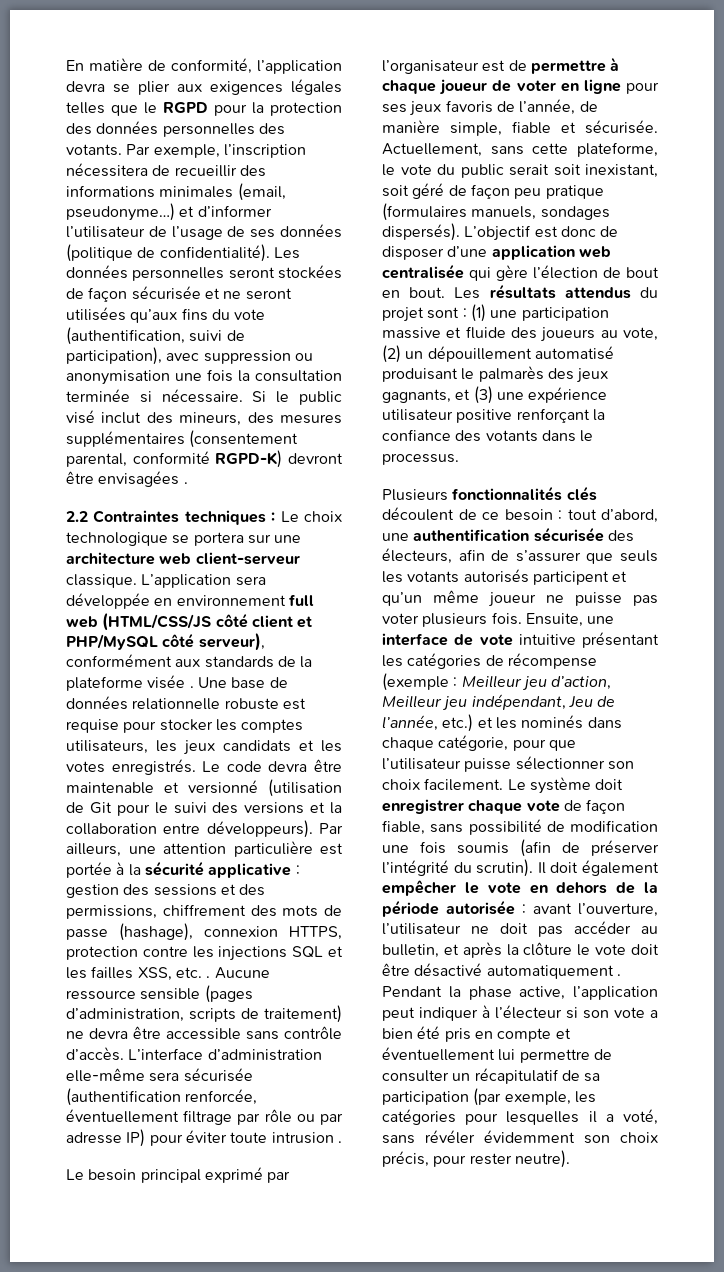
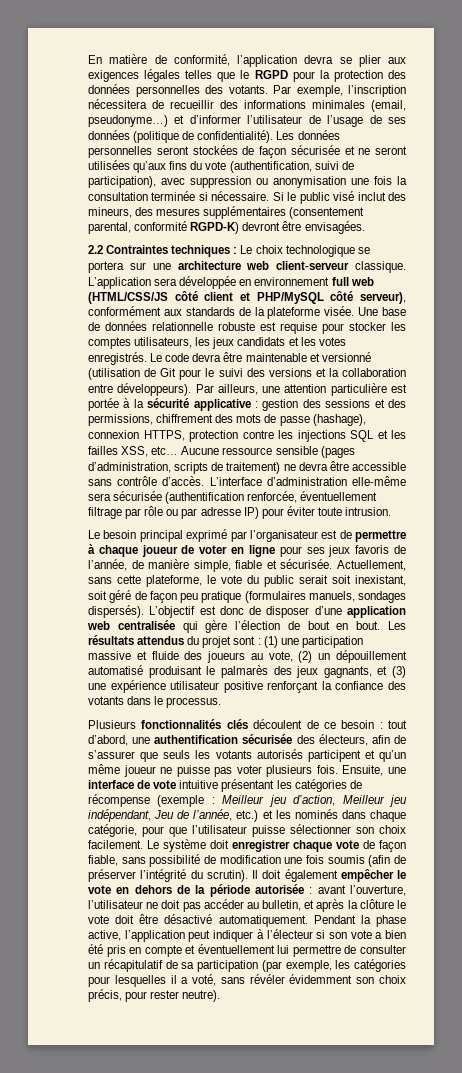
- Si le public visé inclut des mineurs, des mesures supplémentaires (consentement parental, conformité RGPD-K) devront être envisagées .
+ Si le public visé inclut des mineurs, des mesures supplémentaires (consentement parental, conformité RGPD-K) devront être envisagées.
- L’application sera développée en environnement full web (HTML/CSS/JS côté client et PHP/MySQL côté serveur), conformément aux standards de la plateforme visée .
+ L’application sera développée en environnement full web (HTML/CSS/JS côté client et PHP/MySQL côté serveur), conformément aux standards de la plateforme visée.
- Par ailleurs, une attention particulière est portée à la sécurité applicative : gestion des sessions et des permissions, chiffrement des mots de passe (hashage), connexion HTTPS, protection contre les injections SQL et les failles XSS, etc. .
+ Par ailleurs, une attention particulière est portée à la sécurité applicative : gestion des sessions et des permissions, chiffrement des mots de passe (hashage), connexion HTTPS, protection contre les injections SQL et les failles XSS, etc…
- L’interface d’administration elle-même sera sécurisée (authentification renforcée, éventuellement filtrage par rôle ou par adresse IP) pour éviter toute intrusion .
+ L’interface d’administration elle-même sera sécurisée (authentification renforcée, éventuellement filtrage par rôle ou par adresse IP) pour éviter toute intrusion.
- Il doit également empêcher le vote en dehors de la période autorisée : avant l’ouverture, l’utilisateur ne doit pas accéder au bulletin, et après la clôture le vote doit être désactivé automatiquement .
+ Il doit également empêcher le vote en dehors de la période autorisée : avant l’ouverture, l’utilisateur ne doit pas accéder au bulletin, et après la clôture le vote doit être désactivé automatiquement.

